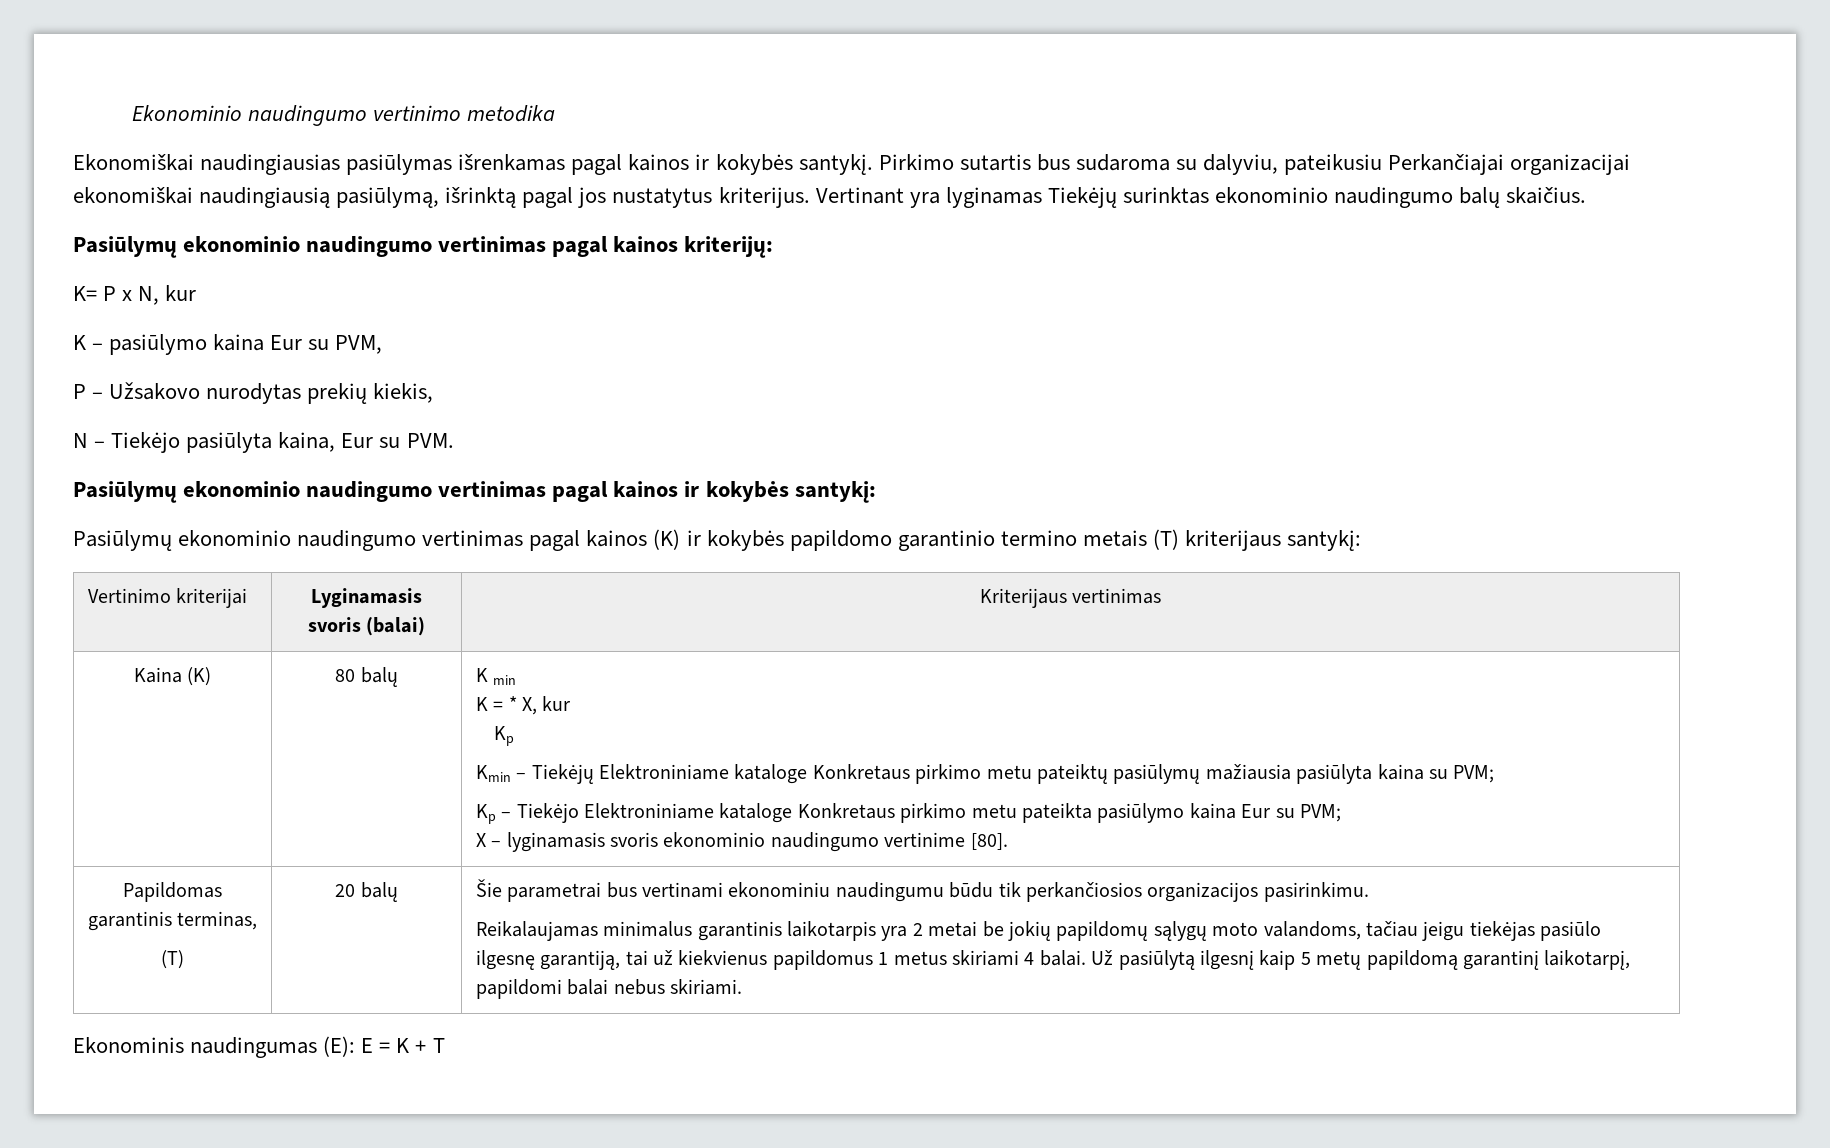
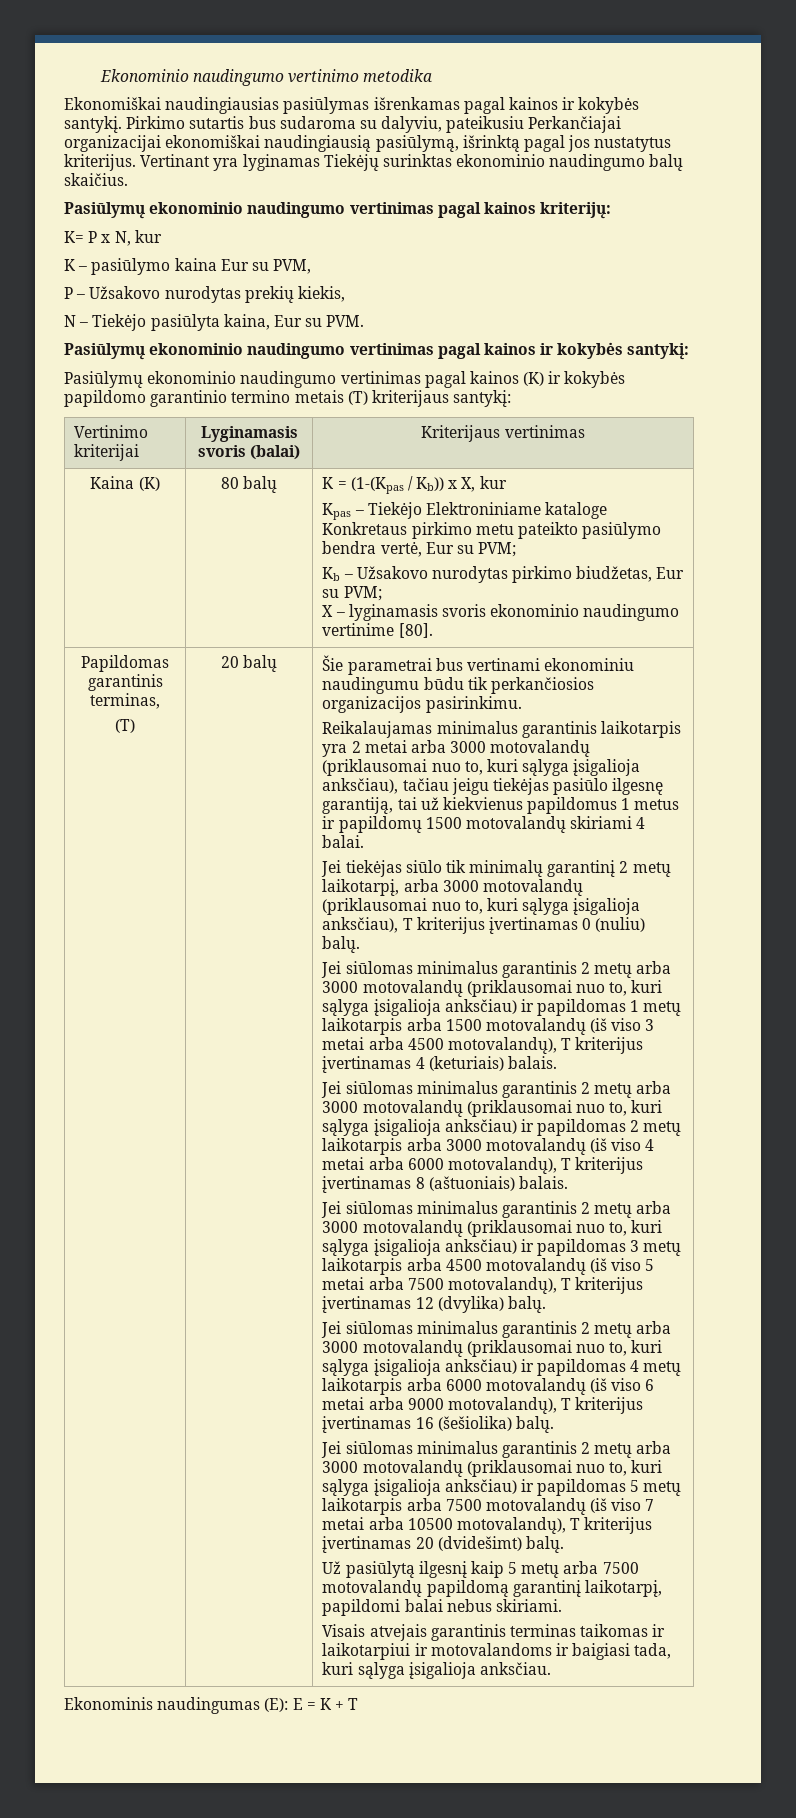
- K min
- K = * X, kur
- Kp
- Kmin – Tiekėjų Elektroniniame kataloge Konkretaus pirkimo metu pateiktų pasiūlymų mažiausia pasiūlyta kaina su PVM;
- Kp – Tiekėjo Elektroniniame kataloge Konkretaus pirkimo metu pateikta pasiūlymo kaina Eur su PVM;
+ K = (1-(Kpas / Kb)) x X, kur
+ Kpas – Tiekėjo Elektroniniame kataloge Konkretaus pirkimo metu pateikto pasiūlymo bendra vertė, Eur su PVM;
+ Kb – Užsakovo nurodytas pirkimo biudžetas, Eur su PVM;
- Reikalaujamas minimalus garantinis laikotarpis yra 2 metai be jokių papildomų sąlygų moto valandoms, tačiau jeigu tiekėjas pasiūlo ilgesnę garantiją, tai už kiekvienus papildomus 1 metus skiriami 4 balai. Už pasiūlytą ilgesnį kaip 5 metų papildomą garantinį laikotarpį, papildomi balai nebus skiriami.
+ Reikalaujamas minimalus garantinis laikotarpis yra 2 metai arba 3000 motovalandų (priklausomai nuo to, kuri sąlyga įsigalioja anksčiau), tačiau jeigu tiekėjas pasiūlo ilgesnę garantiją, tai už kiekvienus papildomus 1 metus ir papildomų 1500 motovalandų skiriami 4 balai.
+ Jei tiekėjas siūlo tik minimalų garantinį 2 metų laikotarpį, arba 3000 motovalandų (priklausomai nuo to, kuri sąlyga įsigalioja anksčiau), T kriterijus įvertinamas 0 (nuliu) balų.
+ Jei siūlomas minimalus garantinis 2 metų arba 3000 motovalandų (priklausomai nuo to, kuri sąlyga įsigalioja anksčiau) ir papildomas 1 metų laikotarpis arba 1500 motovalandų (iš viso 3 metai arba 4500 motovalandų), T kriterijus įvertinamas 4 (keturiais) balais.
+ Jei siūlomas minimalus garantinis 2 metų arba 3000 motovalandų (priklausomai nuo to, kuri sąlyga įsigalioja anksčiau) ir papildomas 2 metų laikotarpis arba 3000 motovalandų (iš viso 4 metai arba 6000 motovalandų), T kriterijus įvertinamas 8 (aštuoniais) balais.
+ Jei siūlomas minimalus garantinis 2 metų arba 3000 motovalandų (priklausomai nuo to, kuri sąlyga įsigalioja anksčiau) ir papildomas 3 metų laikotarpis arba 4500 motovalandų (iš viso 5 metai arba 7500 motovalandų), T kriterijus įvertinamas 12 (dvylika) balų.
+ Jei siūlomas minimalus garantinis 2 metų arba 3000 motovalandų (priklausomai nuo to, kuri sąlyga įsigalioja anksčiau) ir papildomas 4 metų laikotarpis arba 6000 motovalandų (iš viso 6 metai arba 9000 motovalandų), T kriterijus įvertinamas 16 (šešiolika) balų.
+ Jei siūlomas minimalus garantinis 2 metų arba 3000 motovalandų (priklausomai nuo to, kuri sąlyga įsigalioja anksčiau) ir papildomas 5 metų laikotarpis arba 7500 motovalandų (iš viso 7 metai arba 10500 motovalandų), T kriterijus įvertinamas 20 (dvidešimt) balų.
+ Už pasiūlytą ilgesnį kaip 5 metų arba 7500 motovalandų papildomą garantinį laikotarpį, papildomi balai nebus skiriami.
+ Visais atvejais garantinis terminas taikomas ir laikotarpiui ir motovalandoms ir baigiasi tada, kuri sąlyga įsigalioja anksčiau.

